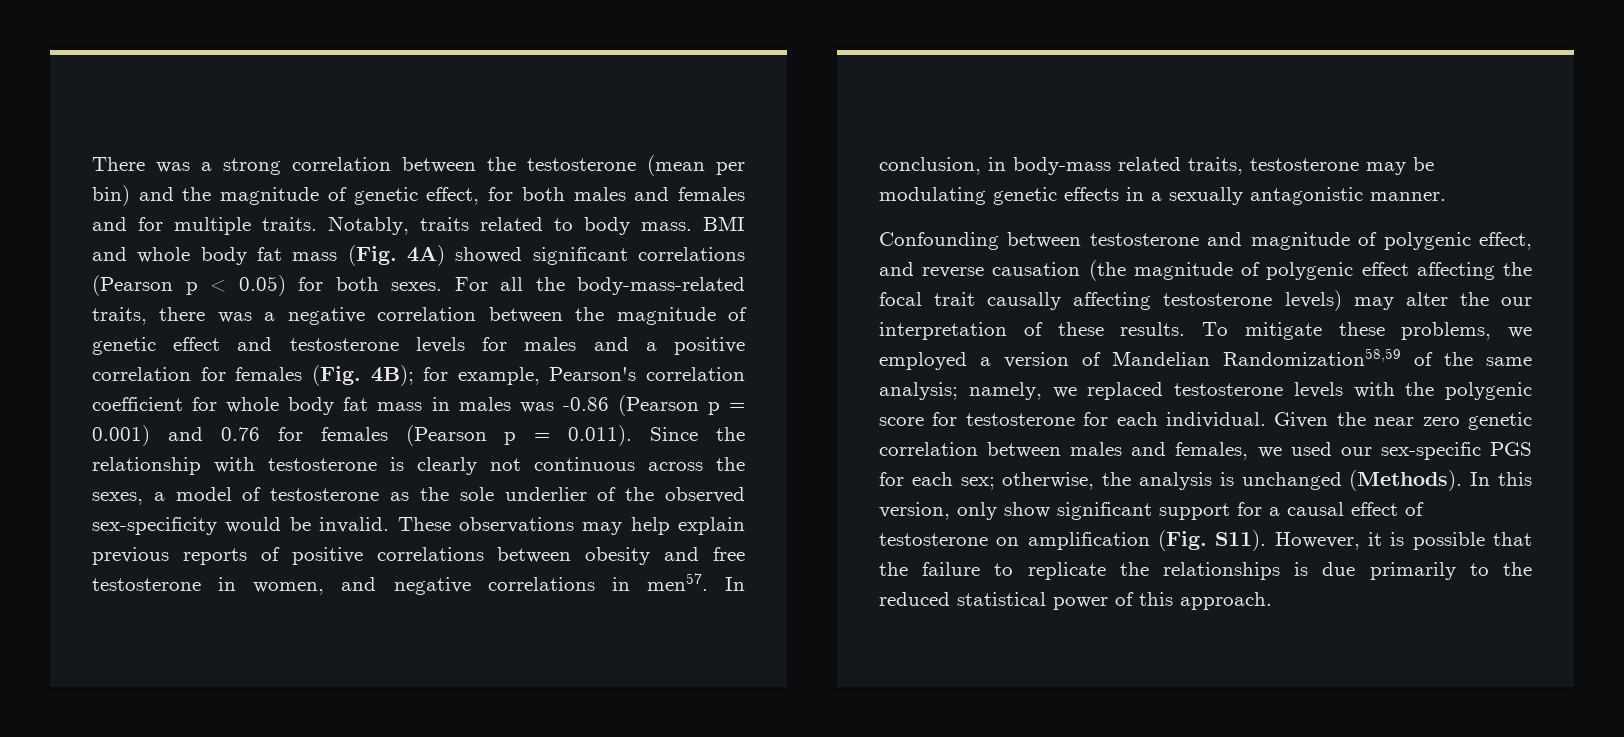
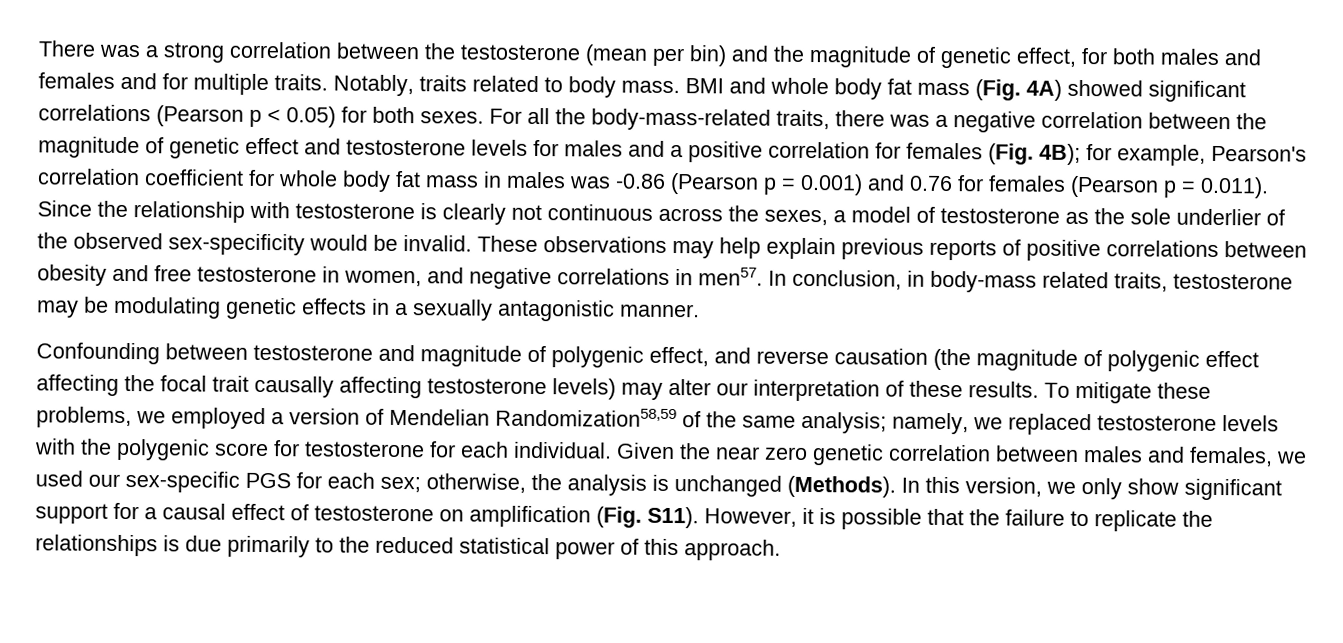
- Confounding between testosterone and magnitude of polygenic effect, and reverse causation (the magnitude of polygenic effect affecting the focal trait causally affecting testosterone levels) may alter the our interpretation of these results.
+ Confounding between testosterone and magnitude of polygenic effect, and reverse causation (the magnitude of polygenic effect affecting the focal trait causally affecting testosterone levels) may alter our interpretation of these results.
- To mitigate these problems, we employed a version of Mandelian Randomization58,59 of the same analysis; namely, we replaced testosterone levels with the polygenic score for testosterone for each individual.
+ To mitigate these problems, we employed a version of Mendelian Randomization58,59 of the same analysis; namely, we replaced testosterone levels with the polygenic score for testosterone for each individual.
- In this version, only show significant support for a causal effect of testosterone on amplification (Fig. S11).
+ In this version, we only show significant support for a causal effect of testosterone on amplification (Fig. S11).

